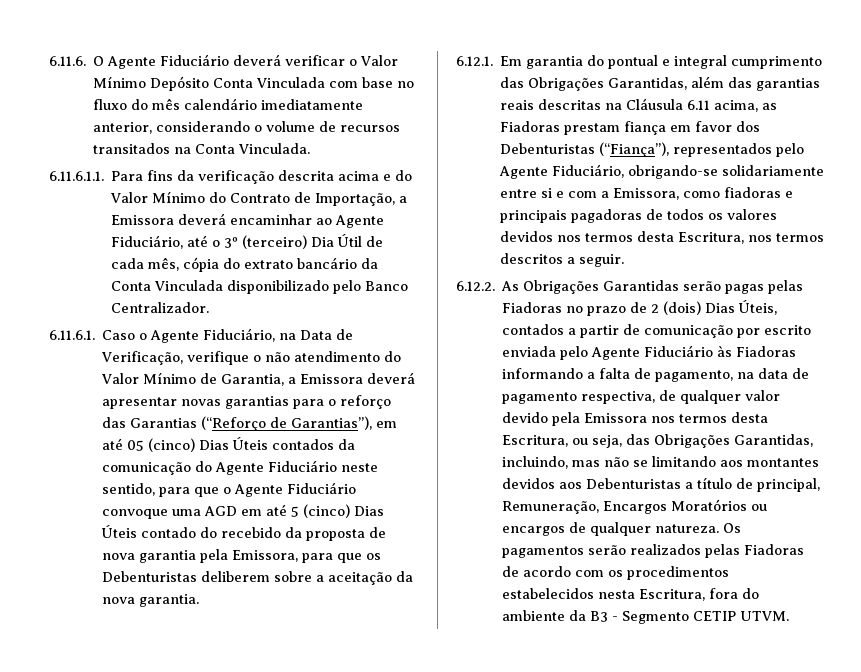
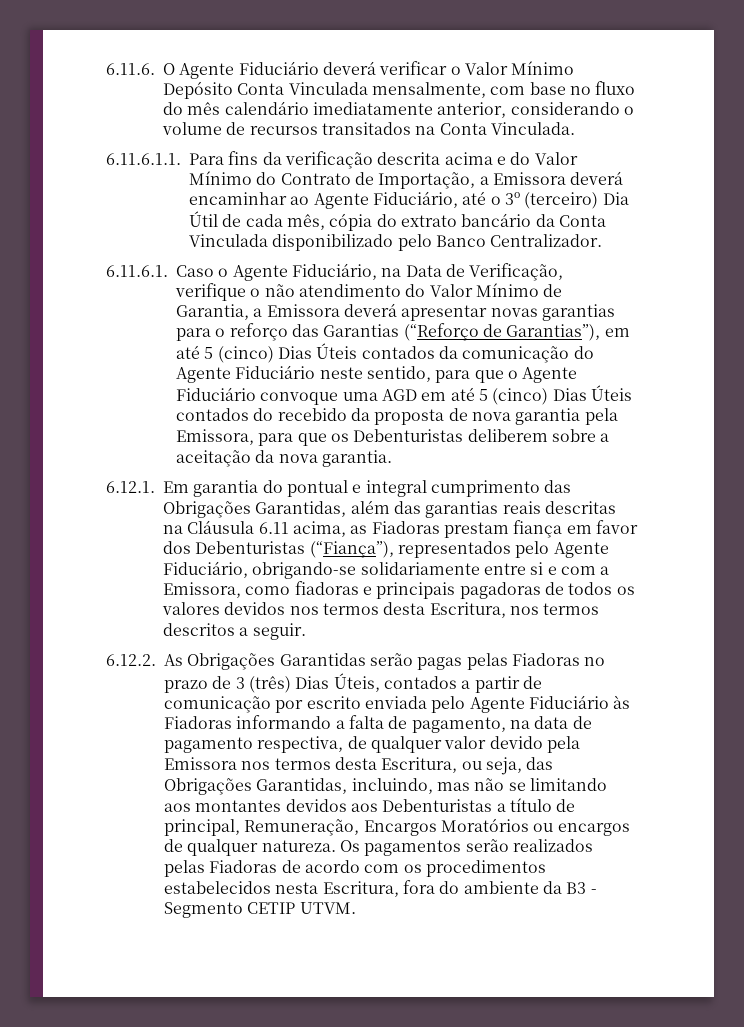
- 6.11.6. O Agente Fiduciário deverá verificar o Valor Mínimo Depósito Conta Vinculada com base no fluxo do mês calendário imediatamente anterior, considerando o volume de recursos transitados na Conta Vinculada.
+ 6.11.6. O Agente Fiduciário deverá verificar o Valor Mínimo Depósito Conta Vinculada mensalmente, com base no fluxo do mês calendário imediatamente anterior, considerando o volume de recursos transitados na Conta Vinculada.
- 6.11.6.1. Caso o Agente Fiduciário, na Data de Verificação, verifique o não atendimento do Valor Mínimo de Garantia, a Emissora deverá apresentar novas garantias para o reforço das Garantias (“Reforço de Garantias”), em até 05 (cinco) Dias Úteis contados da comunicação do Agente Fiduciário neste sentido, para que o Agente Fiduciário convoque uma AGD em até 5 (cinco) Dias Úteis contado do recebido da proposta de nova garantia pela Emissora, para que os Debenturistas deliberem sobre a aceitação da nova garantia.
+ 6.11.6.1. Caso o Agente Fiduciário, na Data de Verificação, verifique o não atendimento do Valor Mínimo de Garantia, a Emissora deverá apresentar novas garantias para o reforço das Garantias (“Reforço de Garantias”), em até 5 (cinco) Dias Úteis contados da comunicação do Agente Fiduciário neste sentido, para que o Agente Fiduciário convoque uma AGD em até 5 (cinco) Dias Úteis contados do recebido da proposta de nova garantia pela Emissora, para que os Debenturistas deliberem sobre a aceitação da nova garantia.
- 6.12.2. As Obrigações Garantidas serão pagas pelas Fiadoras no prazo de 2 (dois) Dias Úteis, contados a partir de comunicação por escrito enviada pelo Agente Fiduciário às Fiadoras informando a falta de pagamento, na data de pagamento respectiva, de qualquer valor devido pela Emissora nos termos desta Escritura, ou seja, das Obrigações Garantidas, incluindo, mas não se limitando aos montantes devidos aos Debenturistas a título de principal, Remuneração, Encargos Moratórios ou encargos de qualquer natureza.
+ 6.12.2. As Obrigações Garantidas serão pagas pelas Fiadoras no prazo de 3 (três) Dias Úteis, contados a partir de comunicação por escrito enviada pelo Agente Fiduciário às Fiadoras informando a falta de pagamento, na data de pagamento respectiva, de qualquer valor devido pela Emissora nos termos desta Escritura, ou seja, das Obrigações Garantidas, incluindo, mas não se limitando aos montantes devidos aos Debenturistas a título de principal, Remuneração, Encargos Moratórios ou encargos de qualquer natureza.

